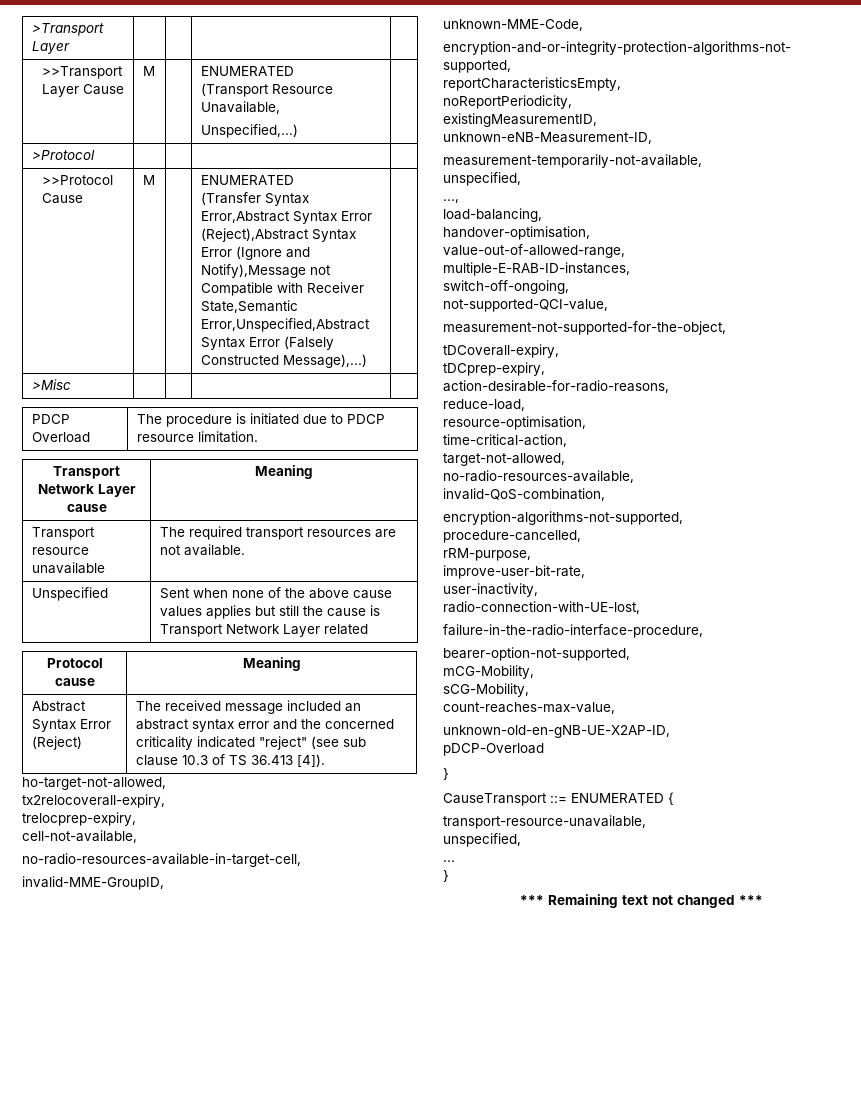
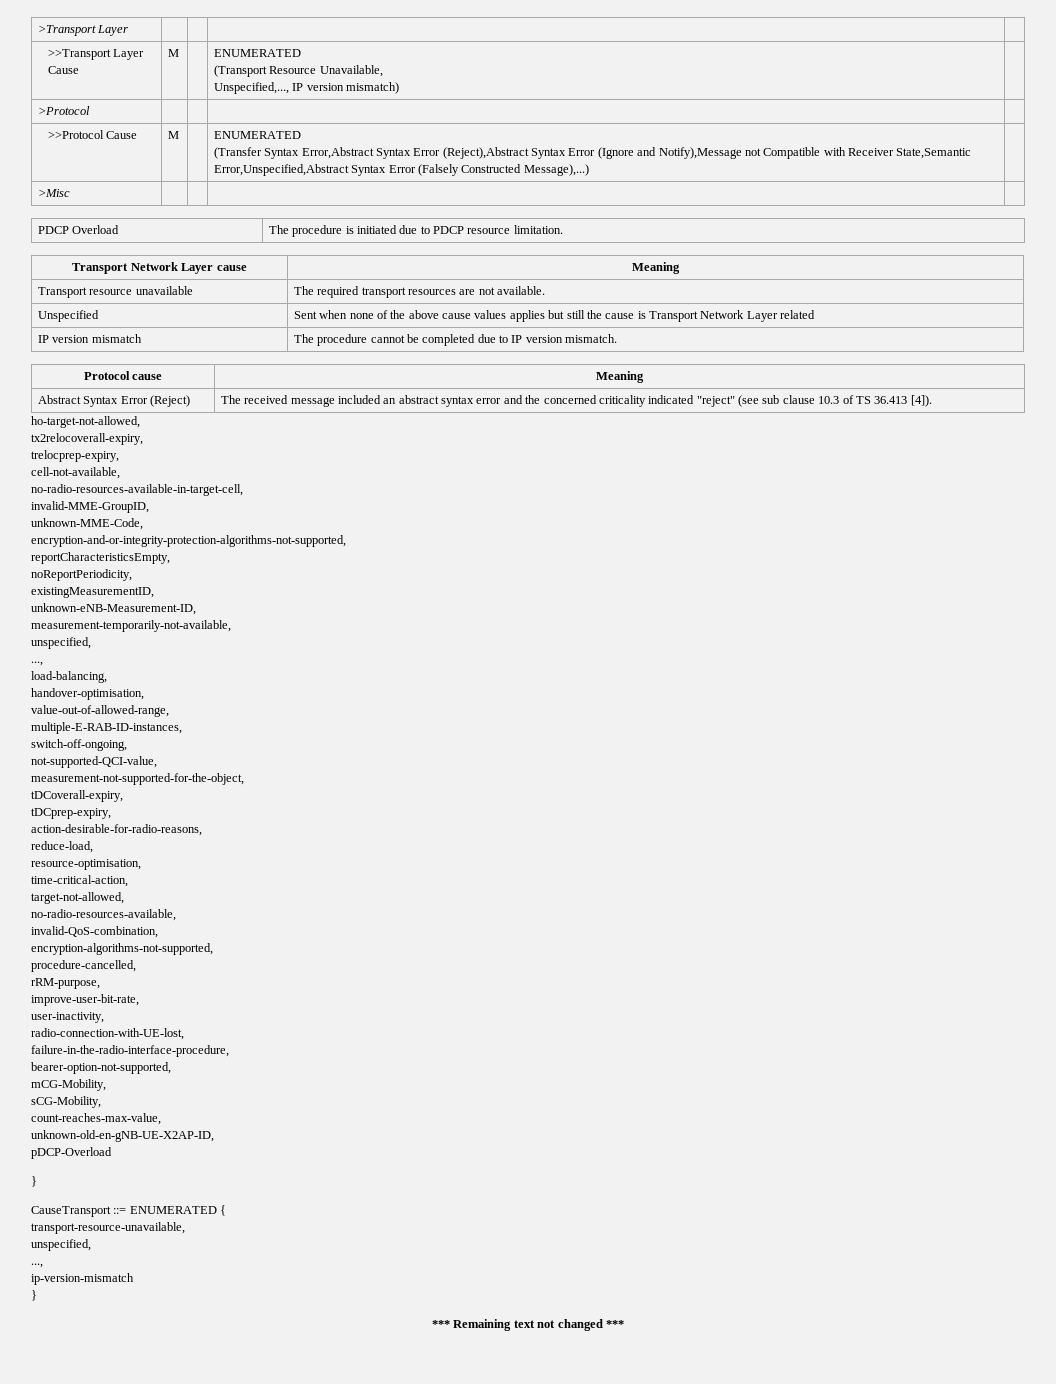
  >>Transport Layer Cause | M | | ENUMERATED
  (Transport Resource Unavailable,
- Unspecified,...) |
+ Unspecified,..., IP version mismatch) |
+ IP version mismatch | The procedure cannot be completed due to IP version mismatch.
  transport-resource-unavailable,
  unspecified,
- ...
+ ...,
+ ip-version-mismatch

